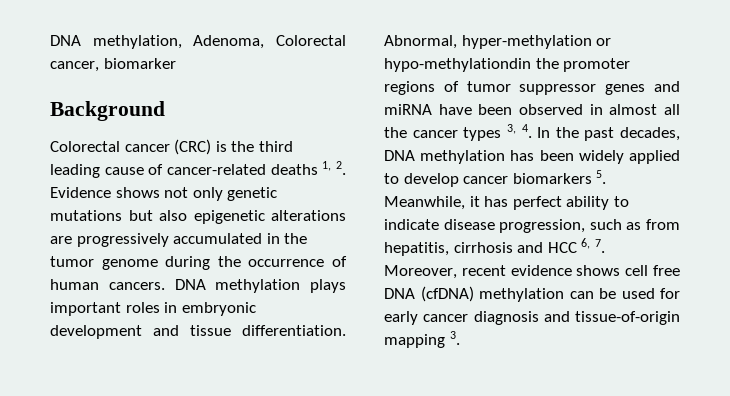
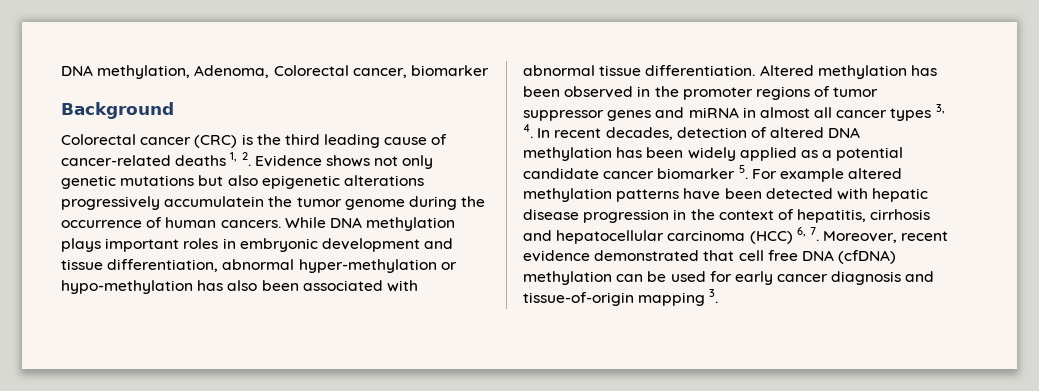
- Colorectal cancer (CRC) is the third leading cause of cancer-related deaths 1, 2. Evidence shows not only genetic mutations but also epigenetic alterations are progressively accumulated in the tumor genome during the occurrence of human cancers.
+ Colorectal cancer (CRC) is the third leading cause of cancer-related deaths 1, 2. Evidence shows not only genetic mutations but also epigenetic alterations progressively accumulatein the tumor genome during the occurrence of human cancers.
- DNA methylation plays important roles in embryonic development and tissue differentiation. Abnormal, hyper-methylation or hypo-methylationdin the promoter regions of tumor suppressor genes and miRNA have been observed in almost all the cancer types 3, 4. In the past decades, DNA methylation has been widely applied to develop cancer biomarkers 5. Meanwhile, it has perfect ability to indicate disease progression, such as from hepatitis, cirrhosis and HCC 6, 7. Moreover, recent evidence shows cell free DNA (cfDNA) methylation can be used for early cancer diagnosis and tissue-of-origin mapping 3.
+ While DNA methylation plays important roles in embryonic development and tissue differentiation, abnormal hyper-methylation or hypo-methylation has also been associated with abnormal tissue differentiation. Altered methylation has been observed in the promoter regions of tumor suppressor genes and miRNA in almost all cancer types 3, 4. In recent decades, detection of altered DNA methylation has been widely applied as a potential candidate cancer biomarker 5. For example altered methylation patterns have been detected with hepatic disease progression in the context of hepatitis, cirrhosis and hepatocellular carcinoma (HCC) 6, 7. Moreover, recent evidence demonstrated that cell free DNA (cfDNA) methylation can be used for early cancer diagnosis and tissue-of-origin mapping 3.

